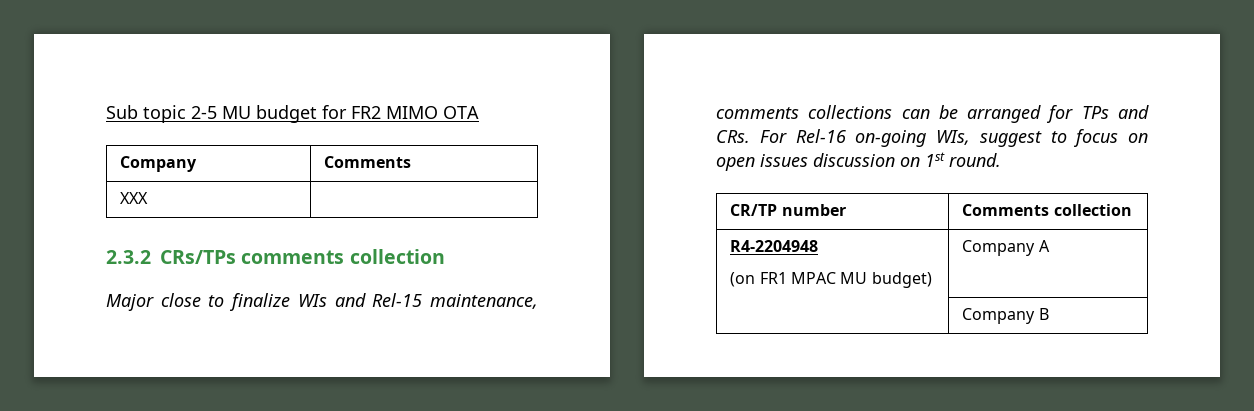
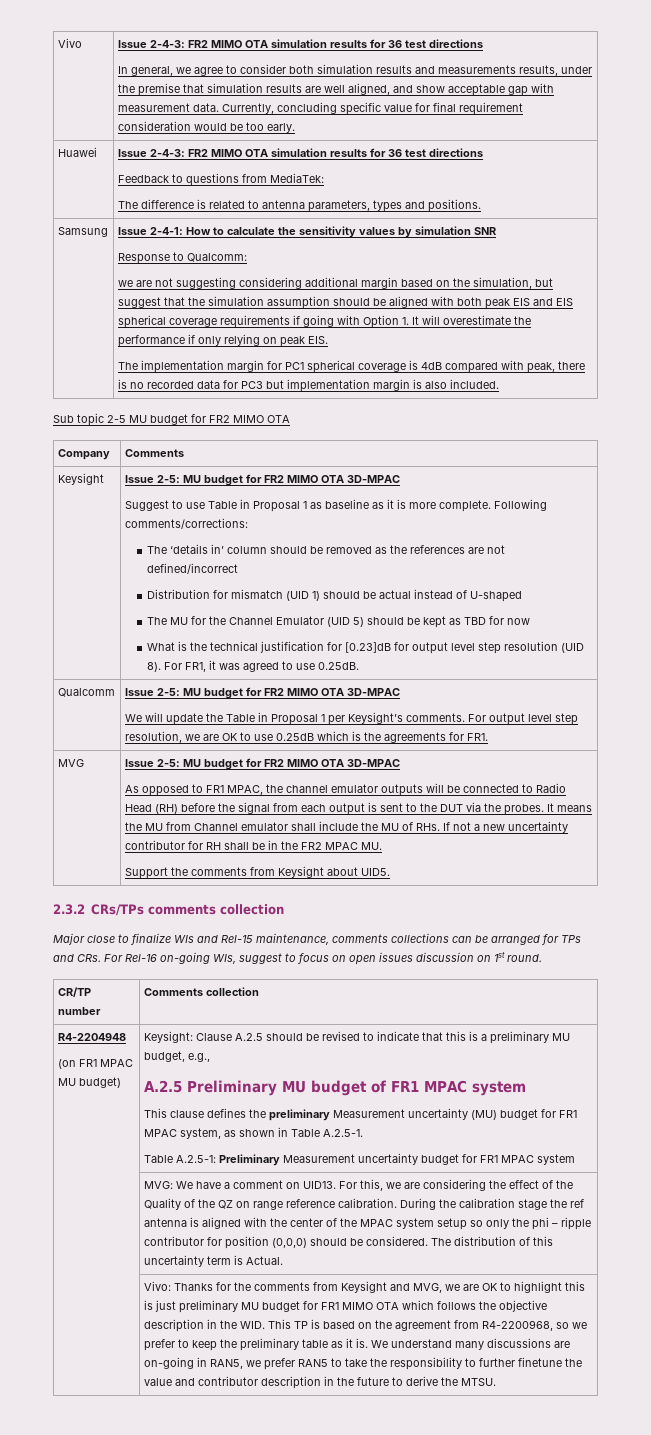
+ Vivo | Issue 2-4-3: FR2 MIMO OTA simulation results for 36 test directions
+ In general, we agree to consider both simulation results and measurements results, under the premise that simulation results are well aligned, and show acceptable gap with measurement data. Currently, concluding specific value for final requirement consideration would be too early.
+ Huawei | Issue 2-4-3: FR2 MIMO OTA simulation results for 36 test directions
+ Feedback to questions from MediaTek:
+ The difference is related to antenna parameters, types and positions.
+ Samsung | Issue 2-4-1: How to calculate the sensitivity values by simulation SNR
+ Response to Qualcomm:
+ we are not suggesting considering additional margin based on the simulation, but suggest that the simulation assumption should be aligned with both peak EIS and EIS spherical coverage requirements if going with Option 1. It will overestimate the performance if only relying on peak EIS.
+ The implementation margin for PC1 spherical coverage is 4dB compared with peak, there is no recorded data for PC3 but implementation margin is also included.
- XXX
+ Keysight | Issue 2-5: MU budget for FR2 MIMO OTA 3D-MPAC
+ Suggest to use Table in Proposal 1 as baseline as it is more complete. Following comments/corrections:
+ The ‘details in’ column should be removed as the references are not defined/incorrect
+ Distribution for mismatch (UID 1) should be actual instead of U-shaped
+ The MU for the Channel Emulator (UID 5) should be kept as TBD for now
+ What is the technical justification for [0.23]dB for output level step resolution (UID 8). For FR1, it was agreed to use 0.25dB.
+ Qualcomm | Issue 2-5: MU budget for FR2 MIMO OTA 3D-MPAC
+ We will update the Table in Proposal 1 per Keysight’s comments. For output level step resolution, we are OK to use 0.25dB which is the agreements for FR1.
+ MVG | Issue 2-5: MU budget for FR2 MIMO OTA 3D-MPAC
+ As opposed to FR1 MPAC, the channel emulator outputs will be connected to Radio Head (RH) before the signal from each output is sent to the DUT via the probes. It means the MU from Channel emulator shall include the MU of RHs. If not a new uncertainty contributor for RH shall be in the FR2 MPAC MU.
+ Support the comments from Keysight about UID5.
- Company A
- | Company B
+ Keysight: Clause A.2.5 should be revised to indicate that this is a preliminary MU budget, e.g.,
+ A.2.5 Preliminary MU budget of FR1 MPAC system
+ This clause defines the preliminary Measurement uncertainty (MU) budget for FR1 MPAC system, as shown in Table A.2.5-1.
+ Table A.2.5-1: Preliminary Measurement uncertainty budget for FR1 MPAC system
+ | MVG: We have a comment on UID13. For this, we are considering the effect of the Quality of the QZ on range reference calibration. During the calibration stage the ref antenna is aligned with the center of the MPAC system setup so only the phi – ripple contributor for position (0,0,0) should be considered. The distribution of this uncertainty term is Actual.
+ | Vivo: Thanks for the comments from Keysight and MVG, we are OK to highlight this is just preliminary MU budget for FR1 MIMO OTA which follows the objective description in the WID. This TP is based on the agreement from R4-2200968, so we prefer to keep the preliminary table as it is. We understand many discussions are on-going in RAN5, we prefer RAN5 to take the responsibility to further finetune the value and contributor description in the future to derive the MTSU.

